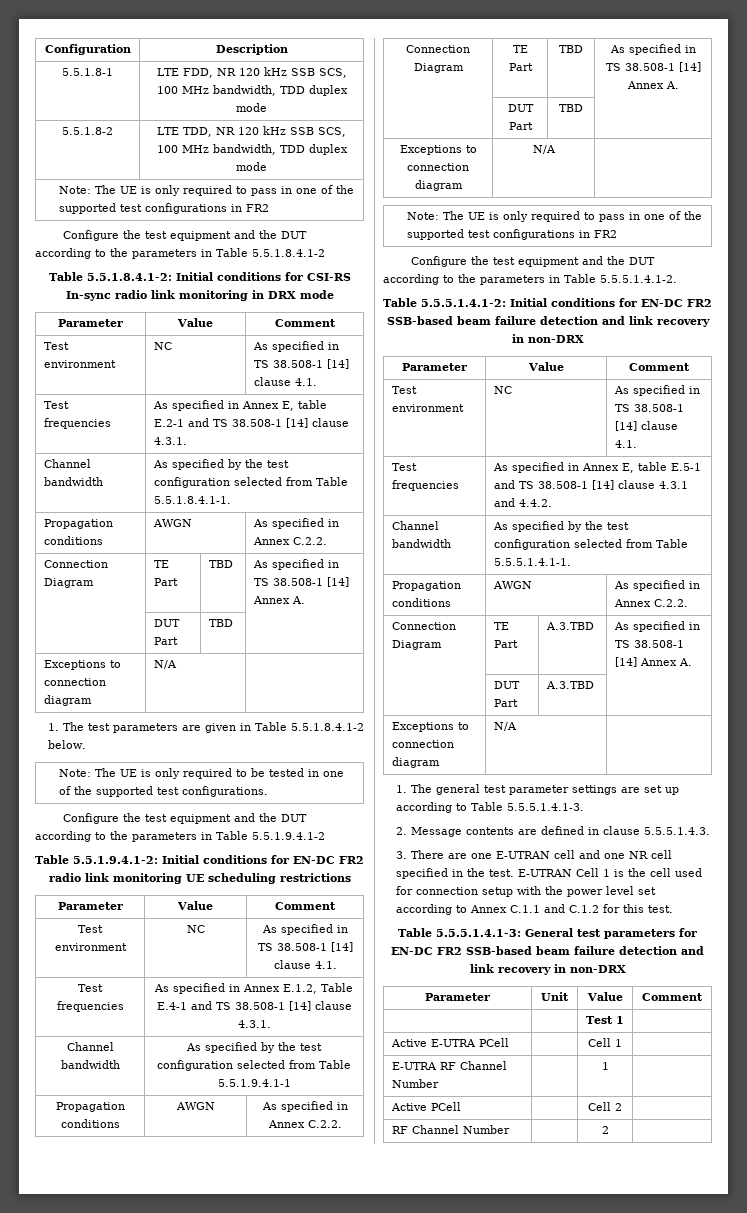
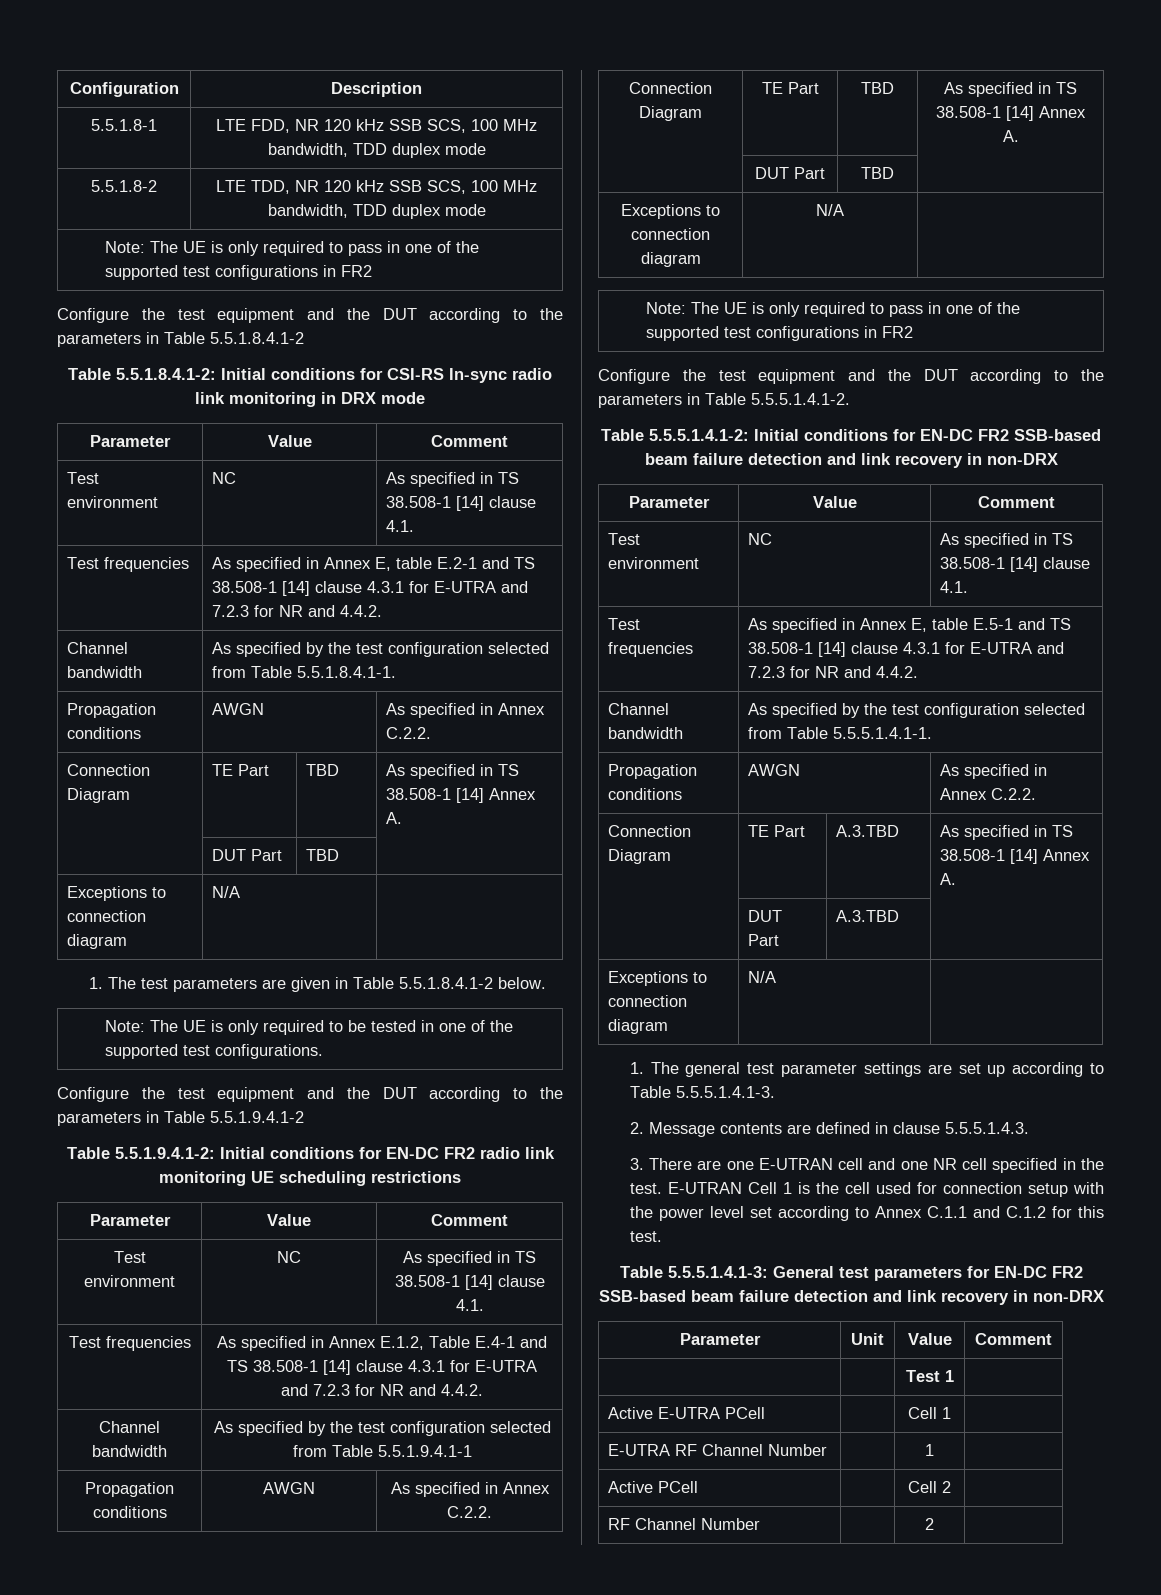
- Test frequencies | As specified in Annex E, table E.2-1 and TS 38.508-1 [14] clause 4.3.1.
+ Test frequencies | As specified in Annex E, table E.2-1 and TS 38.508-1 [14] clause 4.3.1 for E-UTRA and 7.2.3 for NR and 4.4.2.
- Test frequencies | As specified in Annex E.1.2, Table E.4-1 and TS 38.508-1 [14] clause 4.3.1.
+ Test frequencies | As specified in Annex E.1.2, Table E.4-1 and TS 38.508-1 [14] clause 4.3.1 for E-UTRA and 7.2.3 for NR and 4.4.2.
- Test frequencies | As specified in Annex E, table E.5-1 and TS 38.508-1 [14] clause 4.3.1 and 4.4.2.
+ Test frequencies | As specified in Annex E, table E.5-1 and TS 38.508-1 [14] clause 4.3.1 for E-UTRA and 7.2.3 for NR and 4.4.2.

